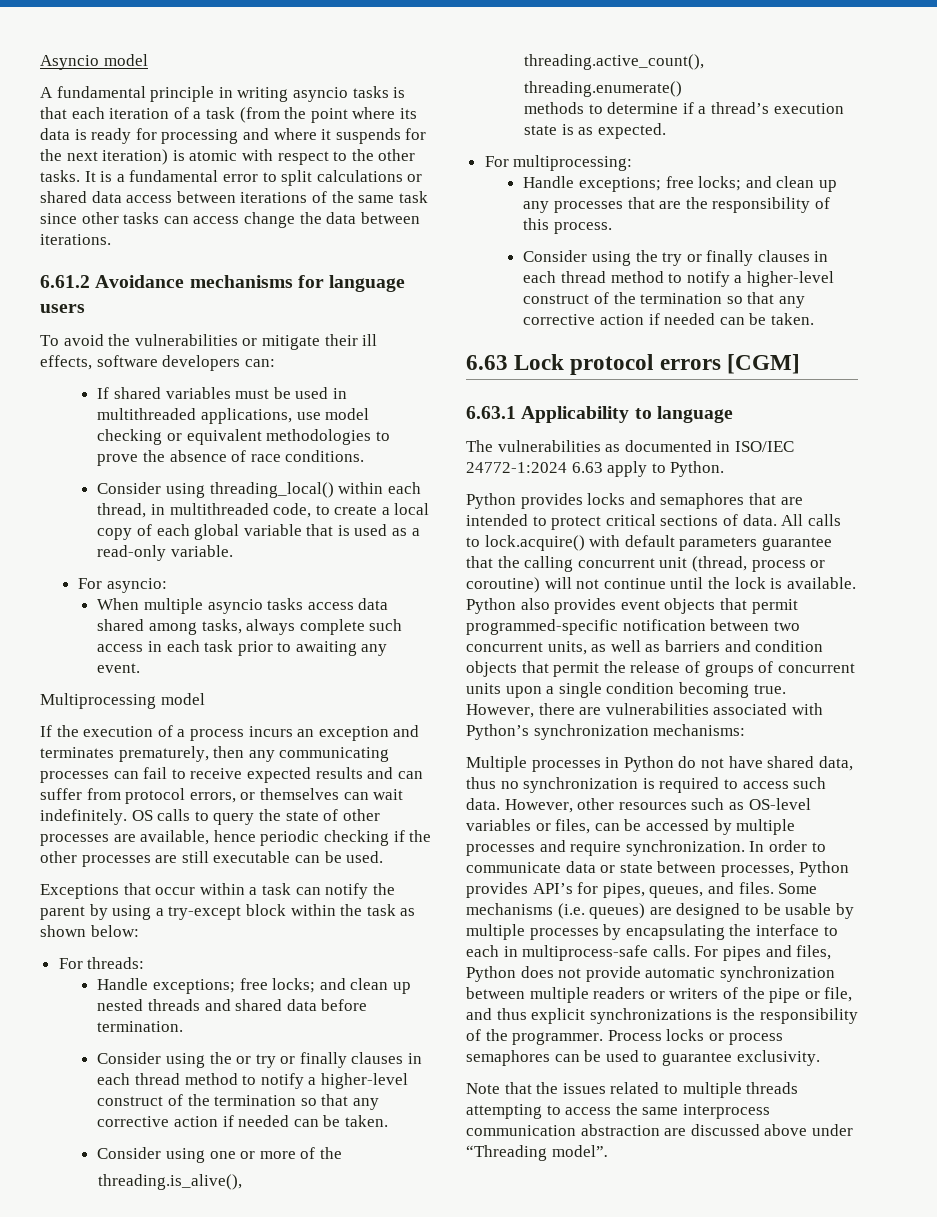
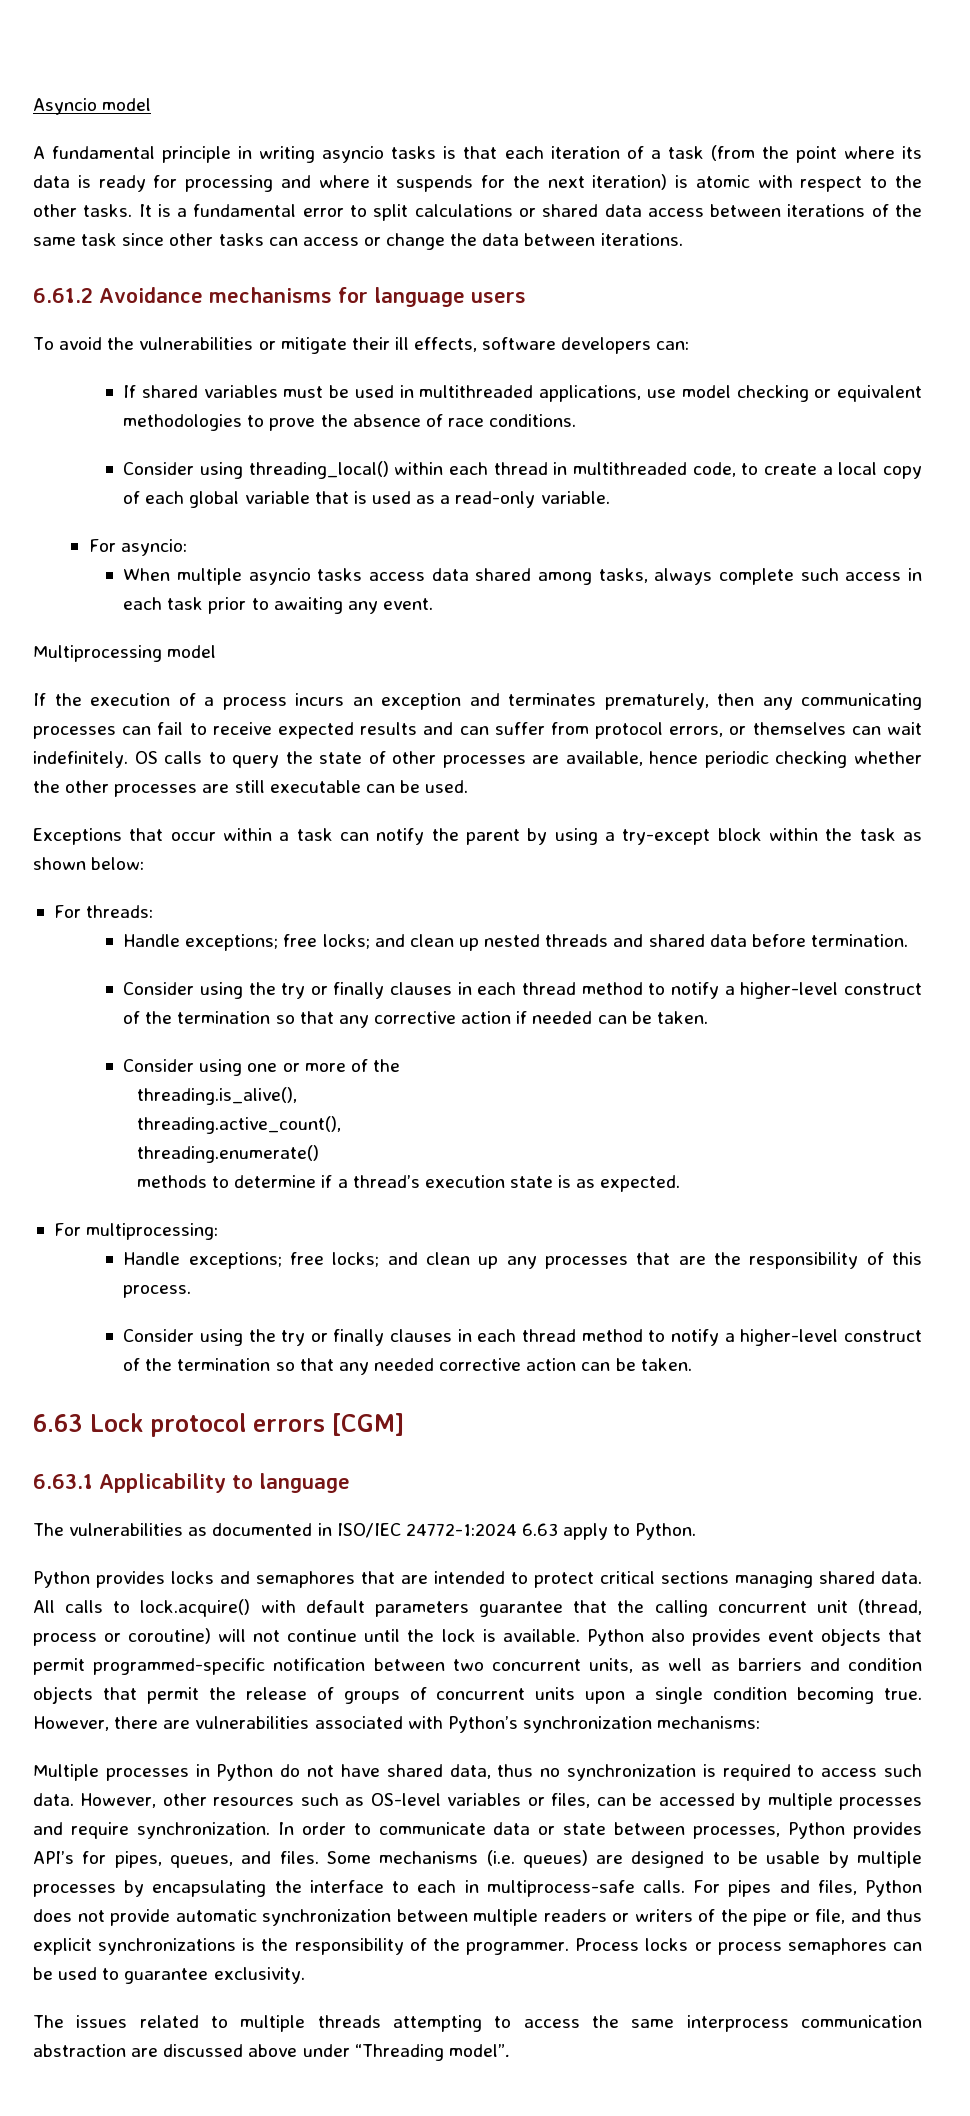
- It is a fundamental error to split calculations or shared data access between iterations of the same task since other tasks can access change the data between iterations.
+ It is a fundamental error to split calculations or shared data access between iterations of the same task since other tasks can access or change the data between iterations.
- Consider using threading_local() within each thread, in multithreaded code, to create a local copy of each global variable that is used as a read-only variable.
+ Consider using threading_local() within each thread in multithreaded code, to create a local copy of each global variable that is used as a read-only variable.
- OS calls to query the state of other processes are available, hence periodic checking if the other processes are still executable can be used.
+ OS calls to query the state of other processes are available, hence periodic checking whether the other processes are still executable can be used.
- Consider using the or try or finally clauses in each thread method to notify a higher-level construct of the termination so that any corrective action if needed can be taken.
+ Consider using the try or finally clauses in each thread method to notify a higher-level construct of the termination so that any corrective action if needed can be taken.
- Consider using the try or finally clauses in each thread method to notify a higher-level construct of the termination so that any corrective action if needed can be taken.
+ Consider using the try or finally clauses in each thread method to notify a higher-level construct of the termination so that any needed corrective action can be taken.
- Python provides locks and semaphores that are intended to protect critical sections of data.
+ Python provides locks and semaphores that are intended to protect critical sections managing shared data.
- Note that the issues related to multiple threads attempting to access the same interprocess communication abstraction are discussed above under “Threading model”.
+ The issues related to multiple threads attempting to access the same interprocess communication abstraction are discussed above under “Threading model”.

